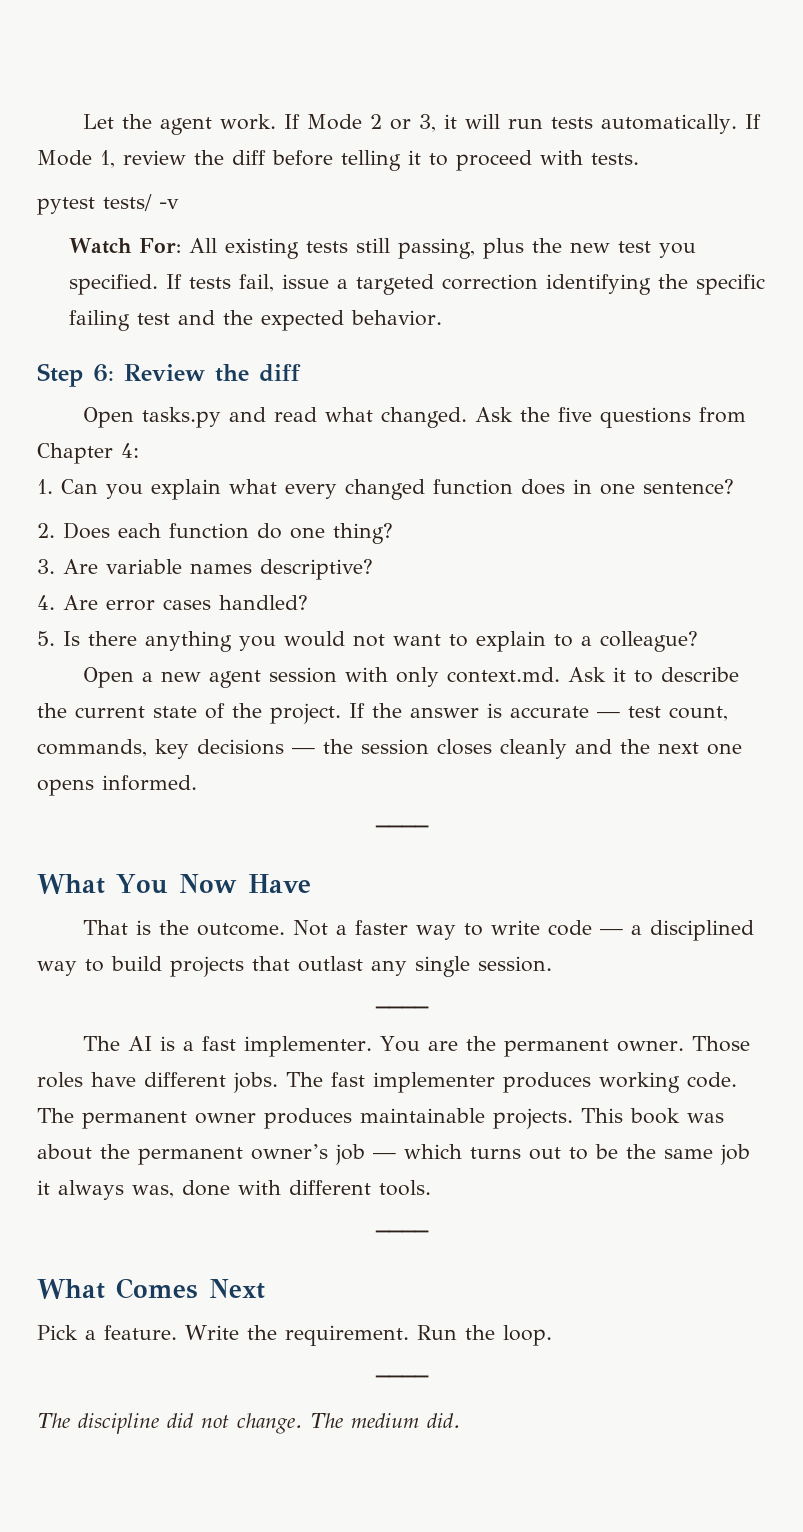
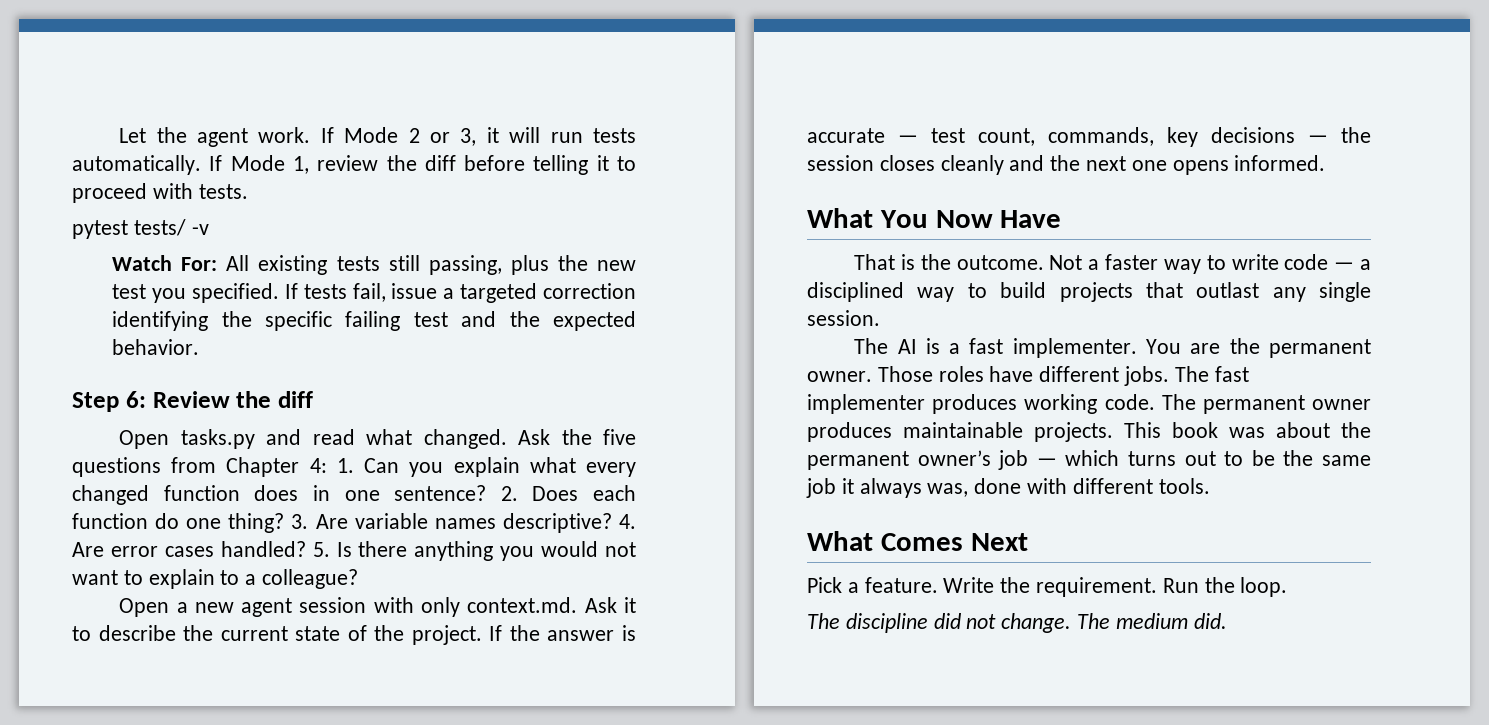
- Ask the five questions from Chapter 4:
- 1. Can you explain what every changed function does in one sentence?
- 2. Does each function do one thing?
- 3. Are variable names descriptive?
- 4. Are error cases handled?
- 5. Is there anything you would not want to explain to a colleague?
+ Ask the five questions from Chapter 4: 1. Can you explain what every changed function does in one sentence? 2. Does each function do one thing? 3. Are variable names descriptive? 4. Are error cases handled? 5. Is there anything you would not want to explain to a colleague?
  If the answer is accurate — test count, commands, key decisions — the session closes cleanly and the next one opens informed.
- ────
  Not a faster way to write code — a disciplined way to build projects that outlast any single session.
- ────
  This book was about the permanent owner’s job — which turns out to be the same job it always was, done with different tools.
- ────
  Run the loop.
- ────

